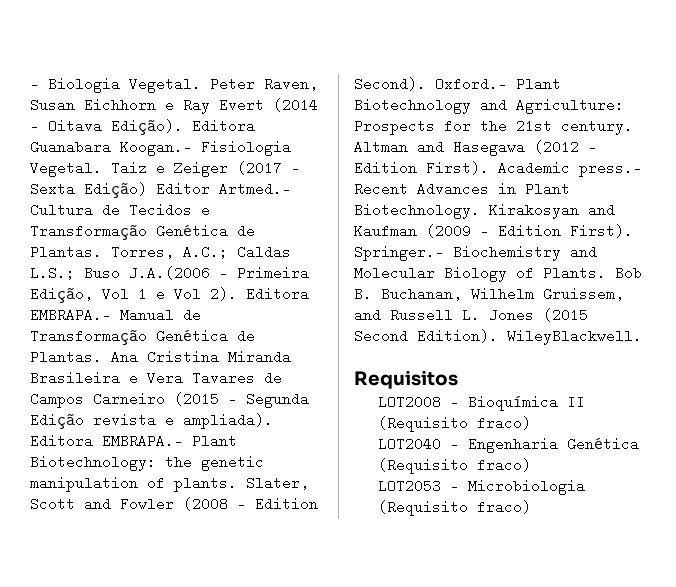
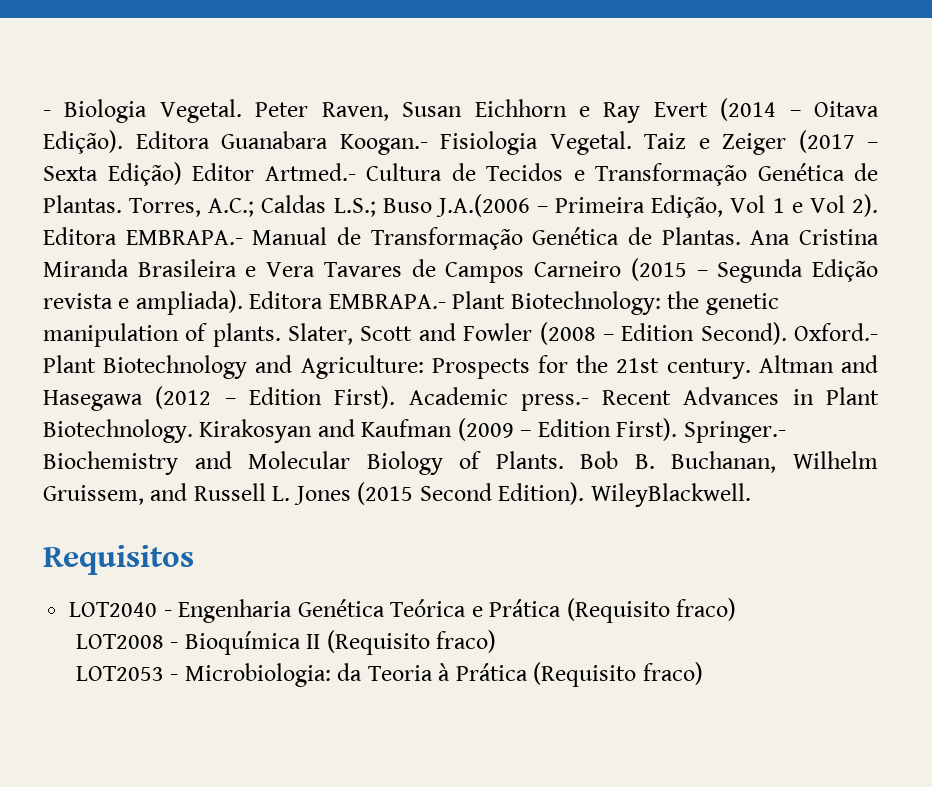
+ LOT2040 - Engenharia Genética Teórica e Prática (Requisito fraco)
- LOT2040 - Engenharia Genética (Requisito fraco)
- LOT2053 - Microbiologia (Requisito fraco)
+ LOT2053 - Microbiologia: da Teoria à Prática (Requisito fraco)

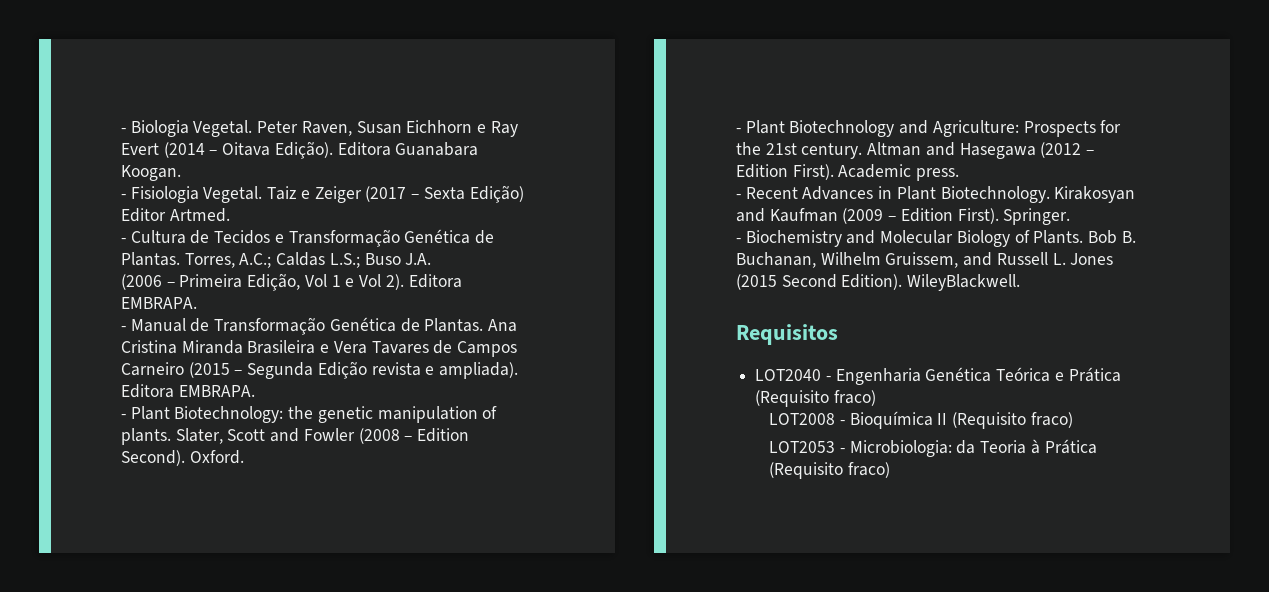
- Editora Guanabara Koogan.- Fisiologia Vegetal.
+ Editora Guanabara Koogan.
+ - Fisiologia Vegetal.
- Taiz e Zeiger (2017 – Sexta Edição) Editor Artmed.- Cultura de Tecidos e Transformação Genética de Plantas.
+ Taiz e Zeiger (2017 – Sexta Edição) Editor Artmed.
+ - Cultura de Tecidos e Transformação Genética de Plantas.
- Torres, A.C.; Caldas L.S.; Buso J.A.(2006 – Primeira Edição, Vol 1 e Vol 2). Editora EMBRAPA.- Manual de Transformação Genética de Plantas.
+ Torres, A.C.; Caldas L.S.; Buso J.A.
+ (2006 – Primeira Edição, Vol 1 e Vol 2). Editora EMBRAPA.
+ - Manual de Transformação Genética de Plantas.
- Ana Cristina Miranda Brasileira e Vera Tavares de Campos Carneiro (2015 – Segunda Edição revista e ampliada). Editora EMBRAPA.- Plant Biotechnology: the genetic manipulation of plants.
+ Ana Cristina Miranda Brasileira e Vera Tavares de Campos Carneiro (2015 – Segunda Edição revista e ampliada). Editora EMBRAPA.
+ - Plant Biotechnology: the genetic manipulation of plants.
- Oxford.- Plant Biotechnology and Agriculture: Prospects for the 21st century.
+ Oxford.
+ - Plant Biotechnology and Agriculture: Prospects for the 21st century.
- Academic press.- Recent Advances in Plant Biotechnology.
+ Academic press.
+ - Recent Advances in Plant Biotechnology.
- Springer.- Biochemistry and Molecular Biology of Plants.
+ Springer.
+ - Biochemistry and Molecular Biology of Plants.

